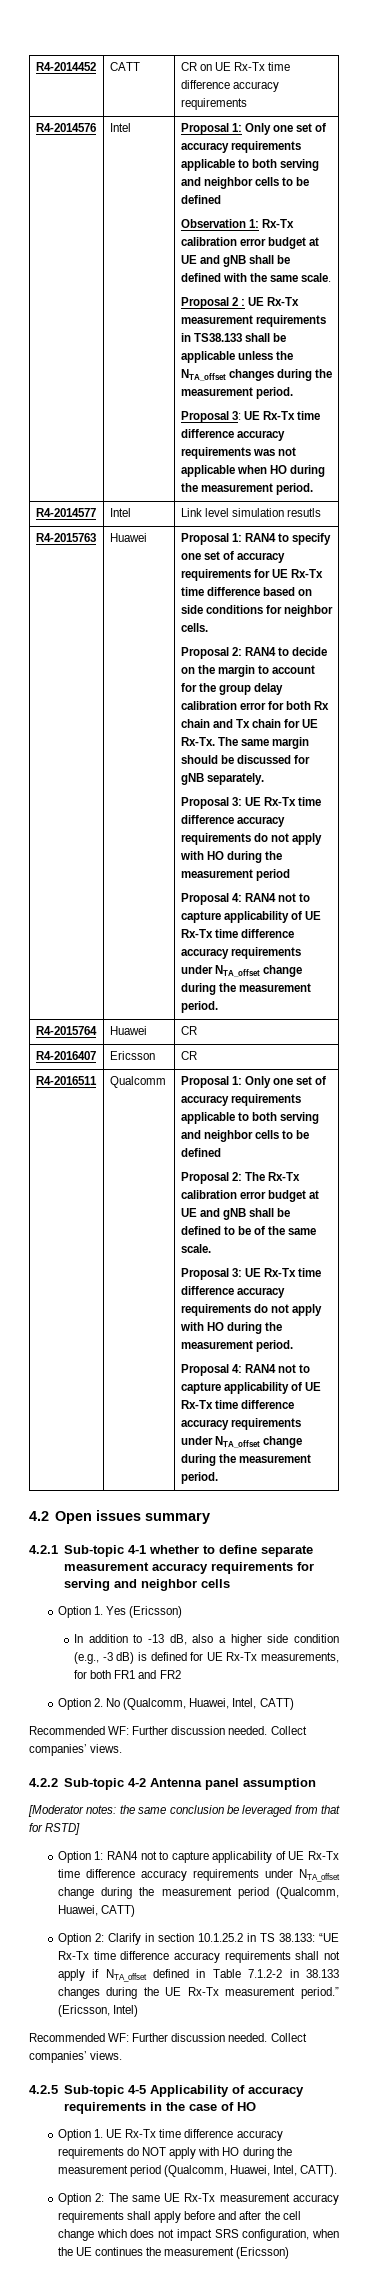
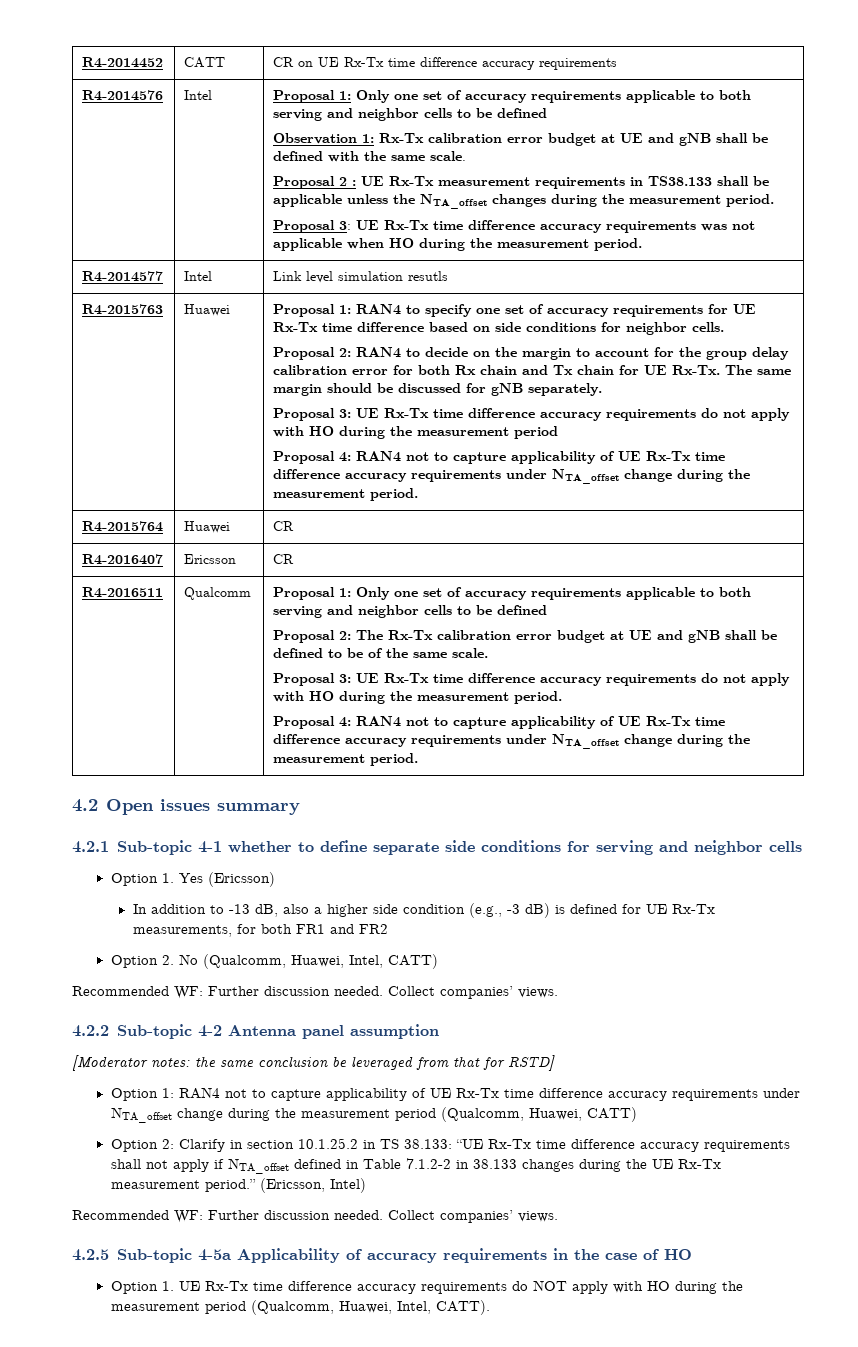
- 4.2.1 Sub-topic 4-1 whether to define separate measurement accuracy requirements for serving and neighbor cells
+ 4.2.1 Sub-topic 4-1 whether to define separate side conditions for serving and neighbor cells
- 4.2.5 Sub-topic 4-5 Applicability of accuracy requirements in the case of HO
+ 4.2.5 Sub-topic 4-5a Applicability of accuracy requirements in the case of HO
- Option 2: The same UE Rx-Tx measurement accuracy requirements shall apply before and after the cell change which does not impact SRS configuration, when the UE continues the measurement (Ericsson)

